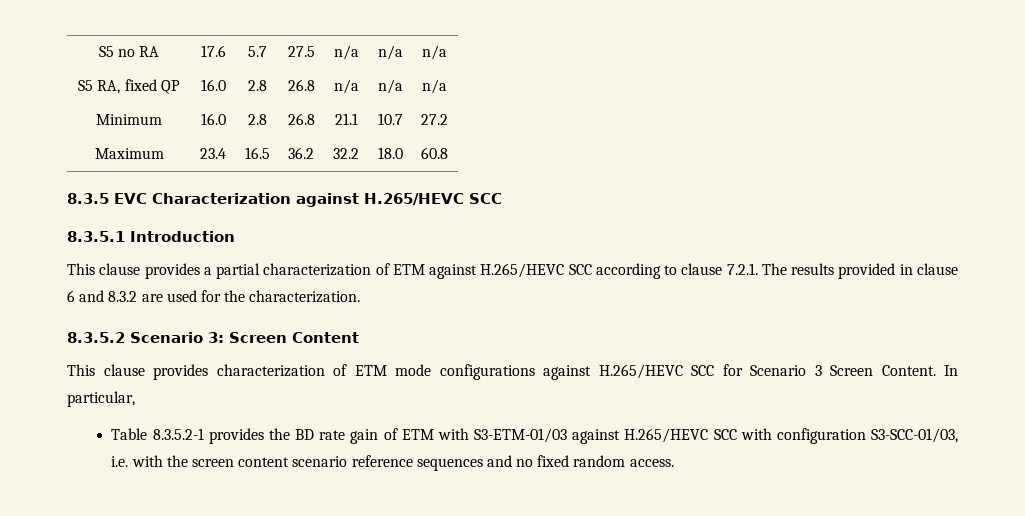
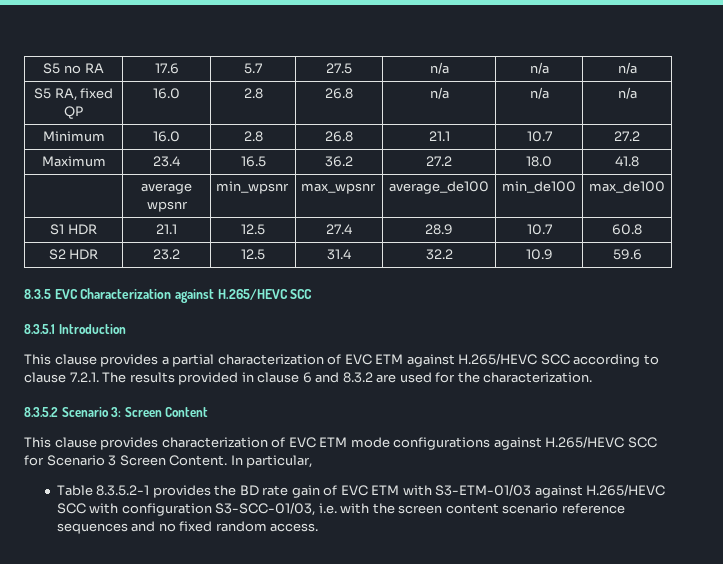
- Maximum | 23.4 | 16.5 | 36.2 | 32.2 | 18.0 | 60.8
+ Maximum | 23.4 | 16.5 | 36.2 | 27.2 | 18.0 | 41.8
+ | average wpsnr | min_wpsnr | max_wpsnr | average_de100 | min_de100 | max_de100
+ S1 HDR | 21.1 | 12.5 | 27.4 | 28.9 | 10.7 | 60.8
+ S2 HDR | 23.2 | 12.5 | 31.4 | 32.2 | 10.9 | 59.6
- This clause provides a partial characterization of ETM against H.265/HEVC SCC according to clause 7.2.1. The results provided in clause 6 and 8.3.2 are used for the characterization.
+ This clause provides a partial characterization of EVC ETM against H.265/HEVC SCC according to clause 7.2.1. The results provided in clause 6 and 8.3.2 are used for the characterization.
- This clause provides characterization of ETM mode configurations against H.265/HEVC SCC for Scenario 3 Screen Content.
+ This clause provides characterization of EVC ETM mode configurations against H.265/HEVC SCC for Scenario 3 Screen Content.
- Table 8.3.5.2-1 provides the BD rate gain of ETM with S3-ETM-01/03 against H.265/HEVC SCC with configuration S3-SCC-01/03, i.e. with the screen content scenario reference sequences and no fixed random access.
+ Table 8.3.5.2-1 provides the BD rate gain of EVC ETM with S3-ETM-01/03 against H.265/HEVC SCC with configuration S3-SCC-01/03, i.e. with the screen content scenario reference sequences and no fixed random access.

